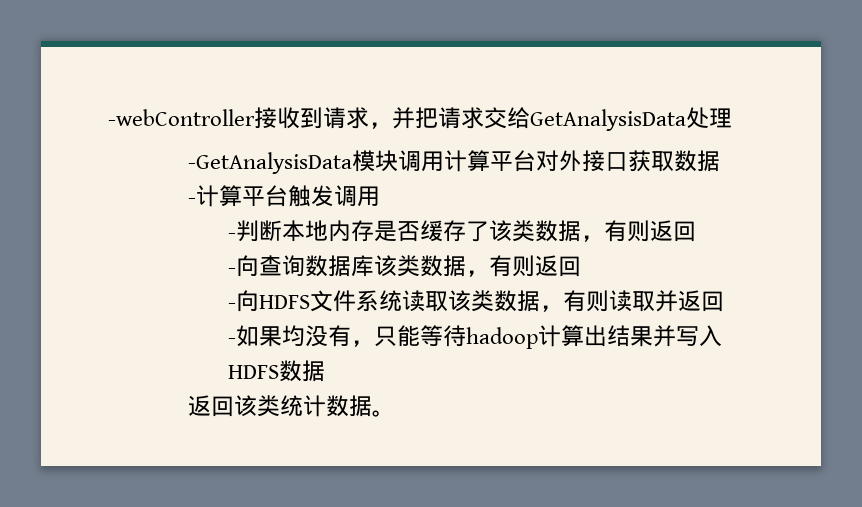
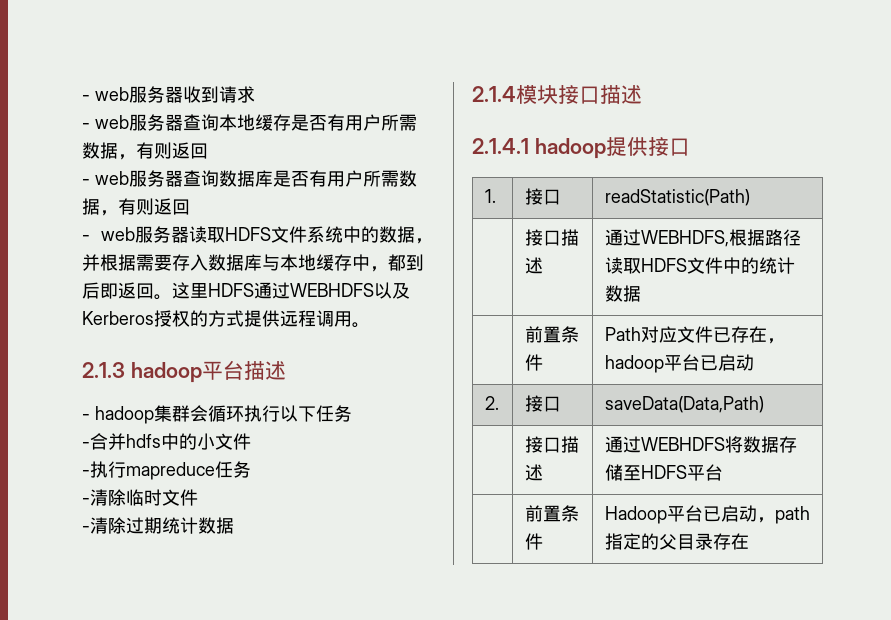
- -webController接收到请求，并把请求交给GetAnalysisData处理
- -GetAnalysisData模块调用计算平台对外接口获取数据
- -计算平台触发调用
- -判断本地内存是否缓存了该类数据，有则返回
- -向查询数据库该类数据，有则返回
- -向HDFS文件系统读取该类数据，有则读取并返回
- -如果均没有，只能等待hadoop计算出结果并写入HDFS数据
- 返回该类统计数据。
+ - web服务器收到请求
+ - web服务器查询本地缓存是否有用户所需数据，有则返回
+ - web服务器查询数据库是否有用户所需数据，有则返回
+ - web服务器读取HDFS文件系统中的数据，并根据需要存入数据库与本地缓存中，都到后即返回。这里HDFS通过WEBHDFS以及Kerberos授权的方式提供远程调用。
+ 2.1.3 hadoop平台描述
+ - hadoop集群会循环执行以下任务
+ -合并hdfs中的小文件
+ -执行mapreduce任务
+ -清除临时文件
+ -清除过期统计数据
+ 2.1.4模块接口描述
+ 2.1.4.1 hadoop提供接口
+ 1. | 接口 | readStatistic(Path)
+ | 接口描述 | 通过WEBHDFS,根据路径读取HDFS文件中的统计数据
+ | 前置条件 | Path对应文件已存在，hadoop平台已启动
+ 2. | 接口 | saveData(Data,Path)
+ | 接口描述 | 通过WEBHDFS将数据存储至HDFS平台
+ | 前置条件 | Hadoop平台已启动，path指定的父目录存在

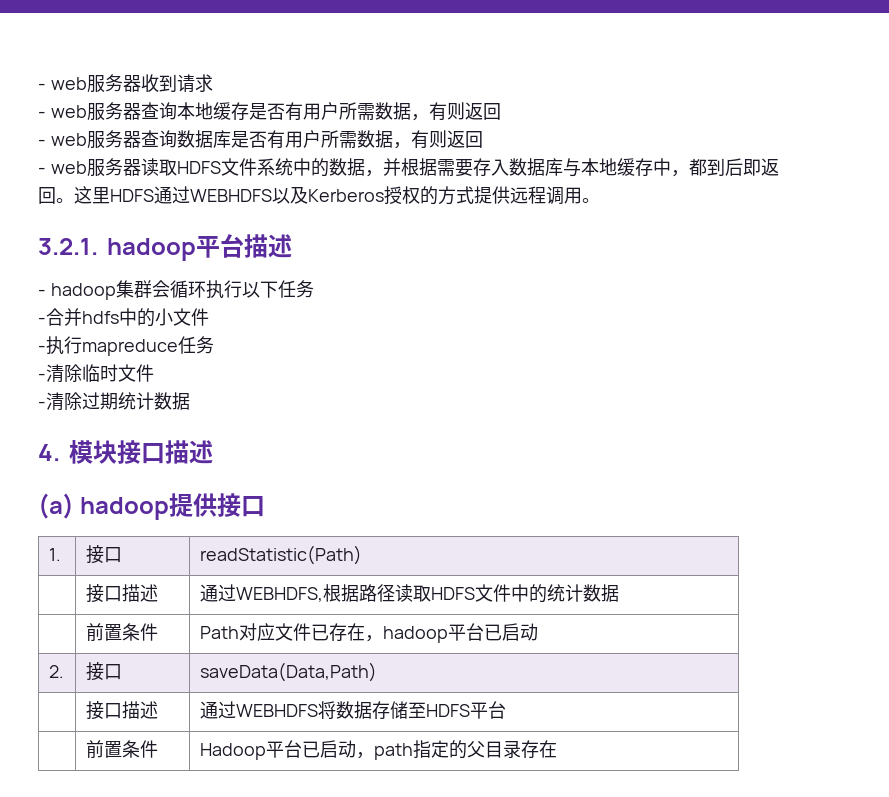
- 2.1.3 hadoop平台描述
+ 3.2.1. hadoop平台描述
- 2.1.4模块接口描述
+ 4.模块接口描述
- 2.1.4.1 hadoop提供接口
+ (a) hadoop提供接口

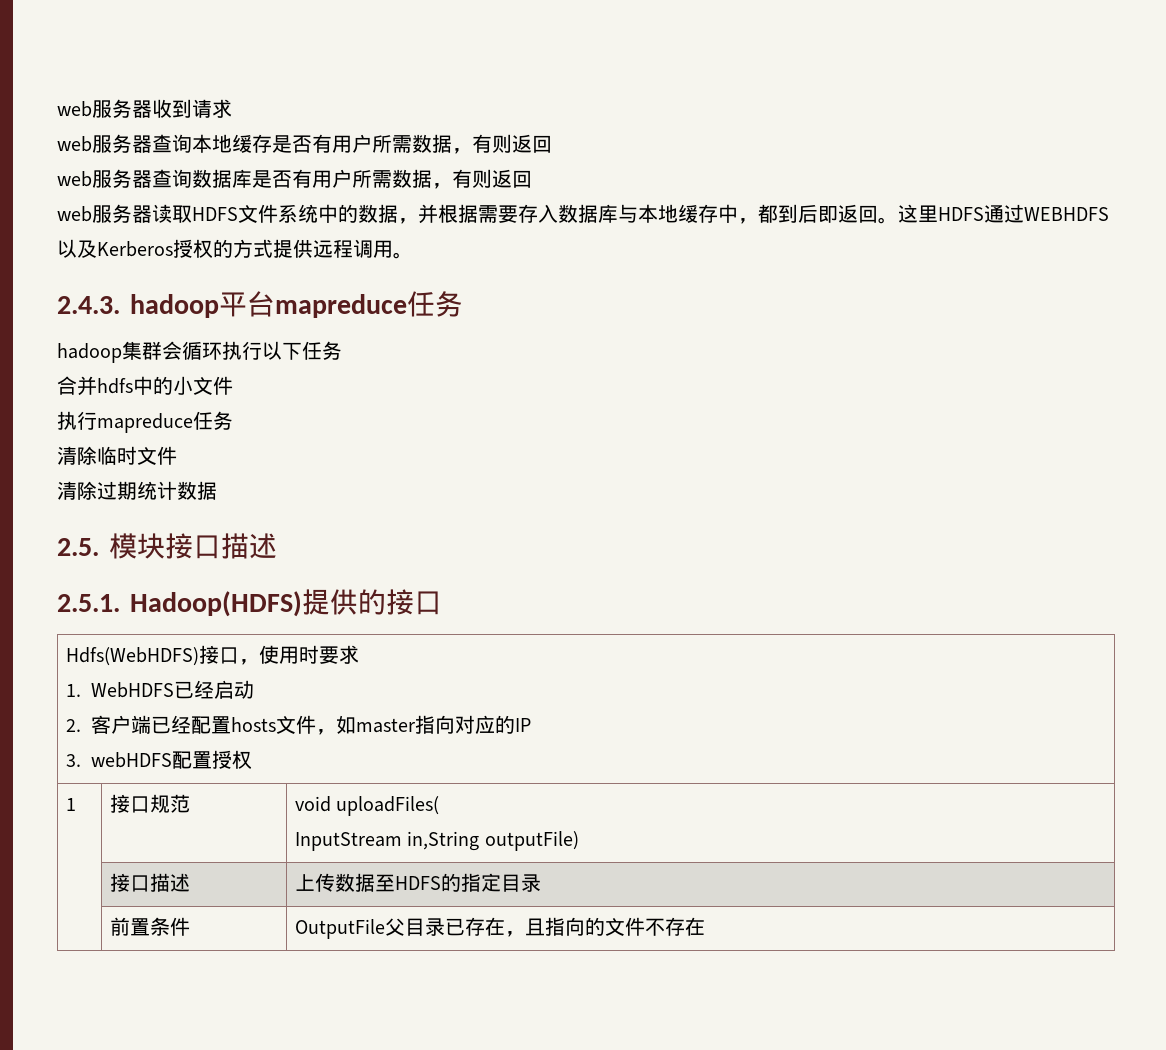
- - web服务器收到请求
+ web服务器收到请求
- - web服务器查询本地缓存是否有用户所需数据，有则返回
+ web服务器查询本地缓存是否有用户所需数据，有则返回
- - web服务器查询数据库是否有用户所需数据，有则返回
+ web服务器查询数据库是否有用户所需数据，有则返回
- - web服务器读取HDFS文件系统中的数据，并根据需要存入数据库与本地缓存中，都到后即返回。
+ web服务器读取HDFS文件系统中的数据，并根据需要存入数据库与本地缓存中，都到后即返回。
- 3.2.1. hadoop平台描述
- - hadoop集群会循环执行以下任务
+ 2.4.3. hadoop平台mapreduce任务
+ hadoop集群会循环执行以下任务
- -合并hdfs中的小文件
+ 合并hdfs中的小文件
- -执行mapreduce任务
+ 执行mapreduce任务
- -清除临时文件
+ 清除临时文件
- -清除过期统计数据
+ 清除过期统计数据
- 4.模块接口描述
+ 2.5.模块接口描述
- (a) hadoop提供接口
- 1. | 接口 | readStatistic(Path)
- | 接口描述 | 通过WEBHDFS,根据路径读取HDFS文件中的统计数据
- | 前置条件 | Path对应文件已存在，hadoop平台已启动
- 2. | 接口 | saveData(Data,Path)
- | 接口描述 | 通过WEBHDFS将数据存储至HDFS平台
- | 前置条件 | Hadoop平台已启动，path指定的父目录存在
+ 2.5.1. Hadoop(HDFS)提供的接口
+ Hdfs(WebHDFS)接口，使用时要求
+ 1. WebHDFS已经启动
+ 2.客户端已经配置hosts文件，如master指向对应的IP
+ 3. webHDFS配置授权
+ 1 | 接口规范 | void uploadFiles(
+ InputStream in,String outputFile)
+ | 接口描述 | 上传数据至HDFS的指定目录
+ | 前置条件 | OutputFile父目录已存在，且指向的文件不存在

